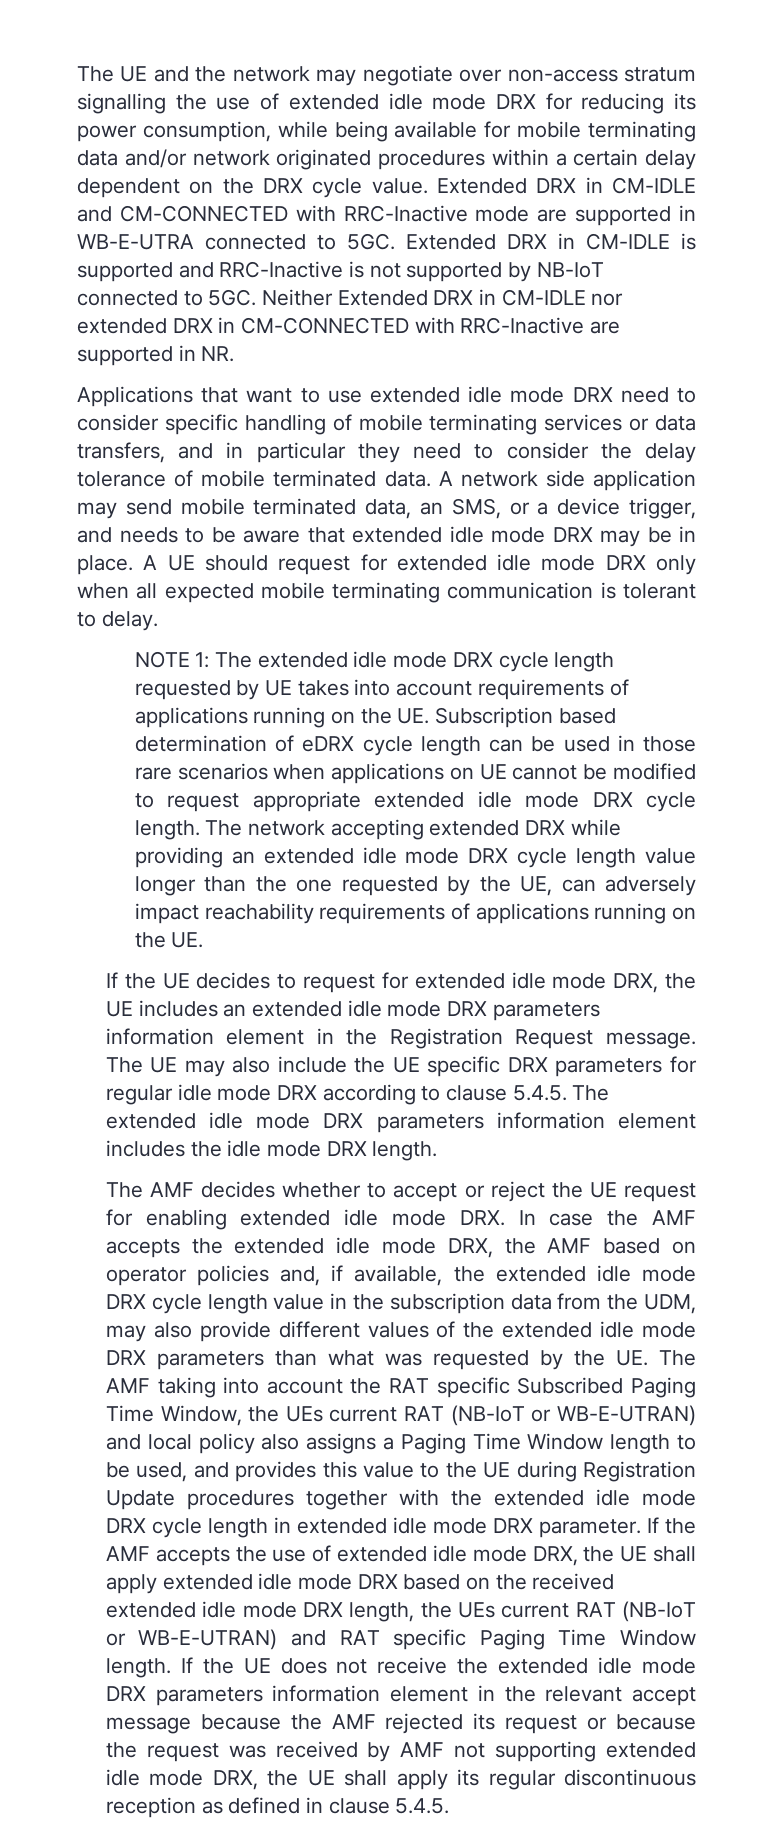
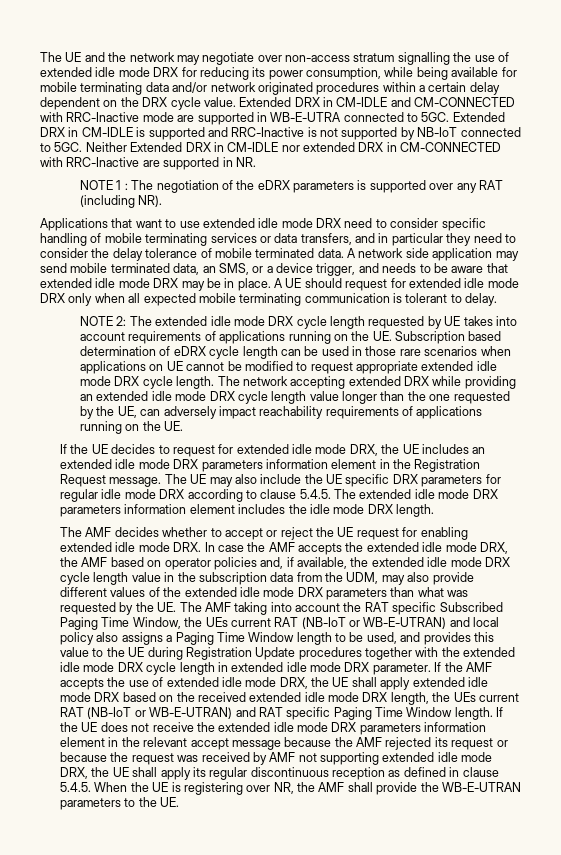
+ NOTE 1 : The negotiation of the eDRX parameters is supported over any RAT (including NR).
- NOTE 1: The extended idle mode DRX cycle length requested by UE takes into account requirements of applications running on the UE. Subscription based determination of eDRX cycle length can be used in those rare scenarios when applications on UE cannot be modified to request appropriate extended idle mode DRX cycle length.
+ NOTE 2: The extended idle mode DRX cycle length requested by UE takes into account requirements of applications running on the UE. Subscription based determination of eDRX cycle length can be used in those rare scenarios when applications on UE cannot be modified to request appropriate extended idle mode DRX cycle length.
- If the UE does not receive the extended idle mode DRX parameters information element in the relevant accept message because the AMF rejected its request or because the request was received by AMF not supporting extended idle mode DRX, the UE shall apply its regular discontinuous reception as defined in clause 5.4.5.
+ If the UE does not receive the extended idle mode DRX parameters information element in the relevant accept message because the AMF rejected its request or because the request was received by AMF not supporting extended idle mode DRX, the UE shall apply its regular discontinuous reception as defined in clause 5.4.5. When the UE is registering over NR, the AMF shall provide the WB-E-UTRAN parameters to the UE.

